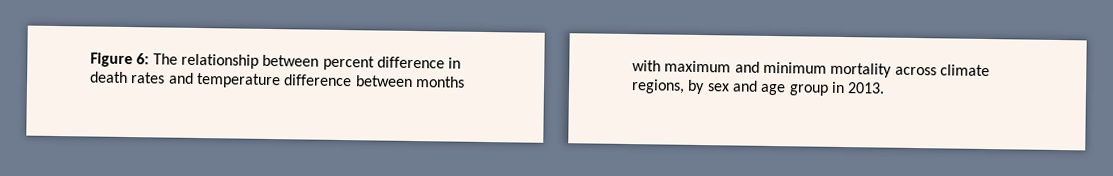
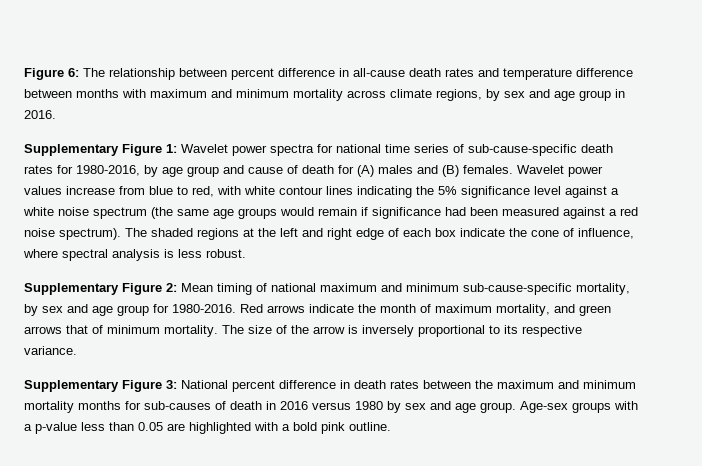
- Figure 6: The relationship between percent difference in death rates and temperature difference between months with maximum and minimum mortality across climate regions, by sex and age group in 2013.
+ Figure 6: The relationship between percent difference in all-cause death rates and temperature difference between months with maximum and minimum mortality across climate regions, by sex and age group in 2016.
+ Supplementary Figure 1: Wavelet power spectra for national time series of sub-cause-specific death rates for 1980-2016, by age group and cause of death for (A) males and (B) females. Wavelet power values increase from blue to red, with white contour lines indicating the 5% significance level against a white noise spectrum (the same age groups would remain if significance had been measured against a red noise spectrum). The shaded regions at the left and right edge of each box indicate the cone of influence, where spectral analysis is less robust.
+ Supplementary Figure 2: Mean timing of national maximum and minimum sub-cause-specific mortality, by sex and age group for 1980-2016. Red arrows indicate the month of maximum mortality, and green arrows that of minimum mortality. The size of the arrow is inversely proportional to its respective variance.
+ Supplementary Figure 3: National percent difference in death rates between the maximum and minimum mortality months for sub-causes of death in 2016 versus 1980 by sex and age group. Age-sex groups with a p-value less than 0.05 are highlighted with a bold pink outline.

